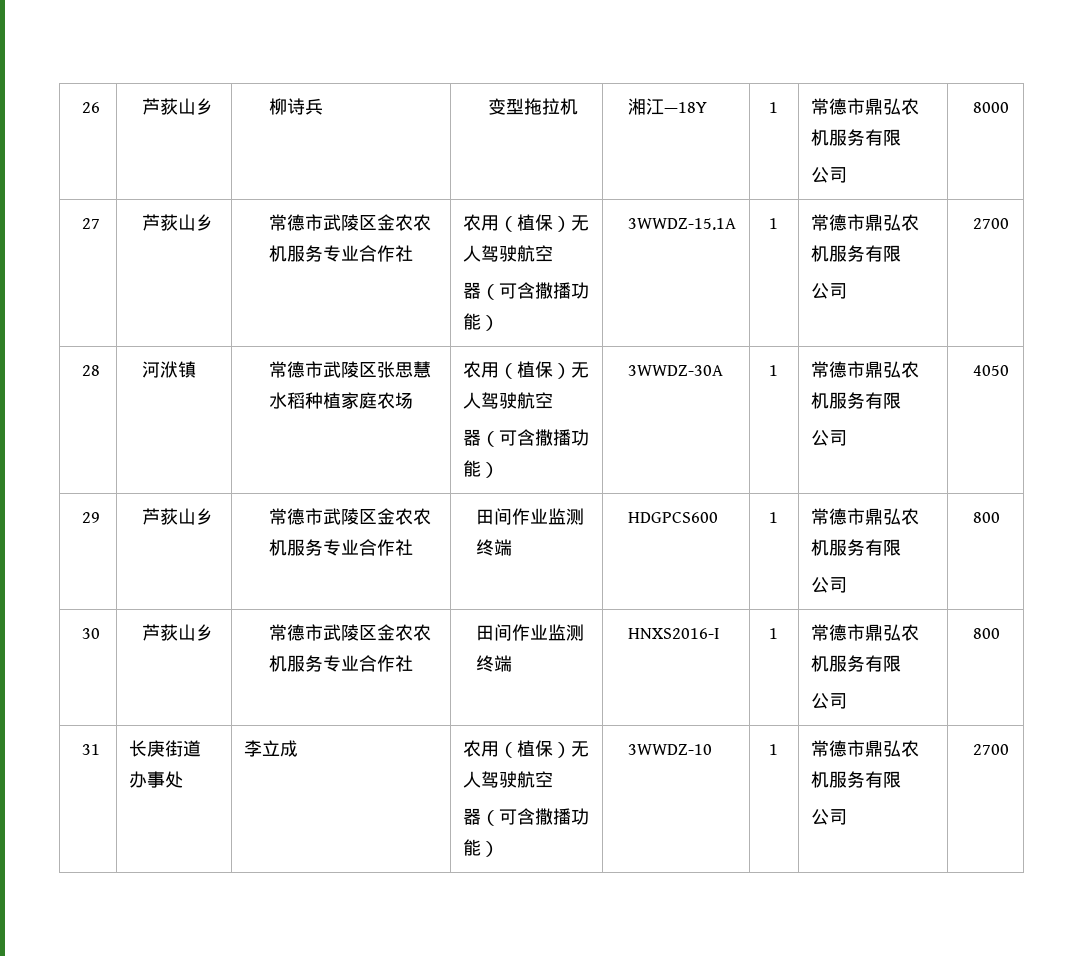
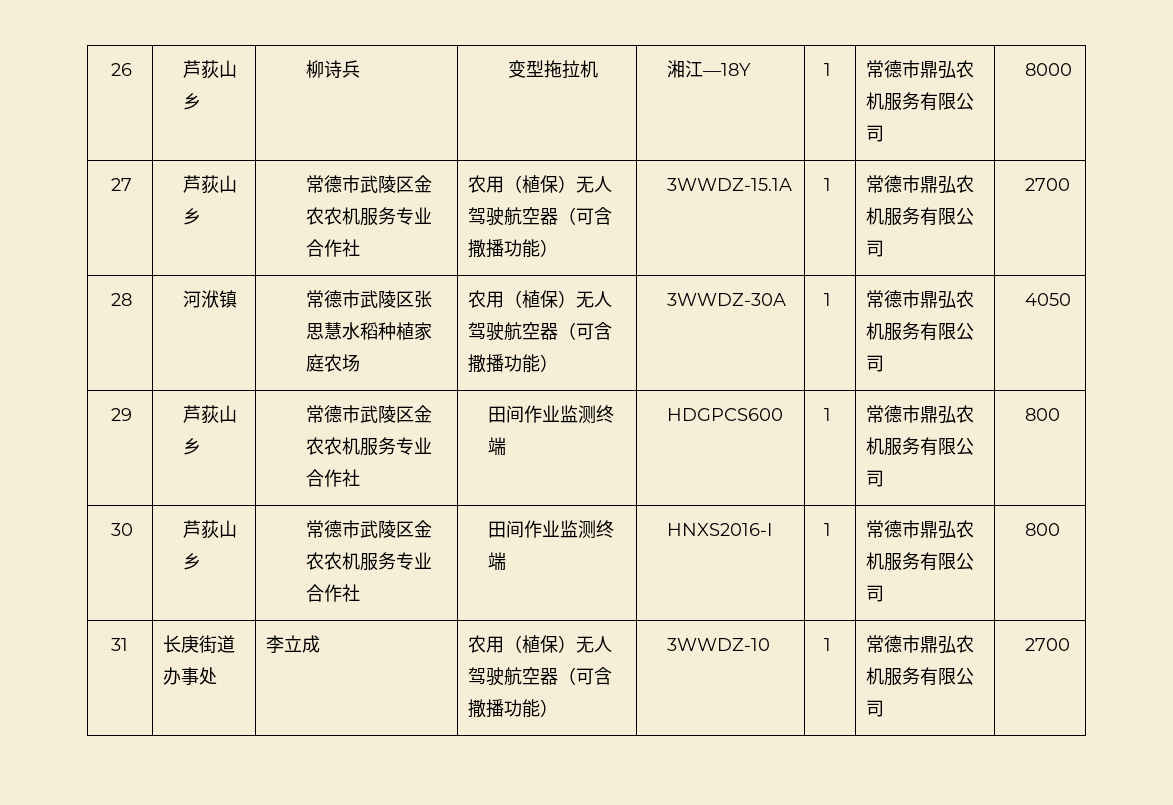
- 26 | 芦荻山乡 | 柳诗兵 | 变型拖拉机 | 湘江—18Y | 1 | 常德市鼎弘农机服务有限
- 公司 | 8000
+ 26 | 芦荻山乡 | 柳诗兵 | 变型拖拉机 | 湘江—18Y | 1 | 常德市鼎弘农机服务有限公司 | 8000
- 27 | 芦荻山乡 | 常德市武陵区金农农机服务专业合作社 | 农用（植保）无人驾驶航空
- 器（可含撒播功能） | 3WWDZ-15.1A | 1 | 常德市鼎弘农机服务有限
- 公司 | 2700
+ 27 | 芦荻山乡 | 常德市武陵区金农农机服务专业合作社 | 农用（植保）无人驾驶航空器（可含撒播功能） | 3WWDZ-15.1A | 1 | 常德市鼎弘农机服务有限公司 | 2700
- 28 | 河洑镇 | 常德市武陵区张思慧水稻种植家庭农场 | 农用（植保）无人驾驶航空
- 器（可含撒播功能） | 3WWDZ-30A | 1 | 常德市鼎弘农机服务有限
- 公司 | 4050
+ 28 | 河洑镇 | 常德市武陵区张思慧水稻种植家庭农场 | 农用（植保）无人驾驶航空器（可含撒播功能） | 3WWDZ-30A | 1 | 常德市鼎弘农机服务有限公司 | 4050
- 29 | 芦荻山乡 | 常德市武陵区金农农机服务专业合作社 | 田间作业监测终端 | HDGPCS600 | 1 | 常德市鼎弘农机服务有限
- 公司 | 800
+ 29 | 芦荻山乡 | 常德市武陵区金农农机服务专业合作社 | 田间作业监测终端 | HDGPCS600 | 1 | 常德市鼎弘农机服务有限公司 | 800
- 30 | 芦荻山乡 | 常德市武陵区金农农机服务专业合作社 | 田间作业监测终端 | HNXS2016-I | 1 | 常德市鼎弘农机服务有限
- 公司 | 800
+ 30 | 芦荻山乡 | 常德市武陵区金农农机服务专业合作社 | 田间作业监测终端 | HNXS2016-I | 1 | 常德市鼎弘农机服务有限公司 | 800
- 31 | 长庚街道办事处 | 李立成 | 农用（植保）无人驾驶航空
- 器（可含撒播功能） | 3WWDZ-10 | 1 | 常德市鼎弘农机服务有限
- 公司 | 2700
+ 31 | 长庚街道办事处 | 李立成 | 农用（植保）无人驾驶航空器（可含撒播功能） | 3WWDZ-10 | 1 | 常德市鼎弘农机服务有限公司 | 2700

